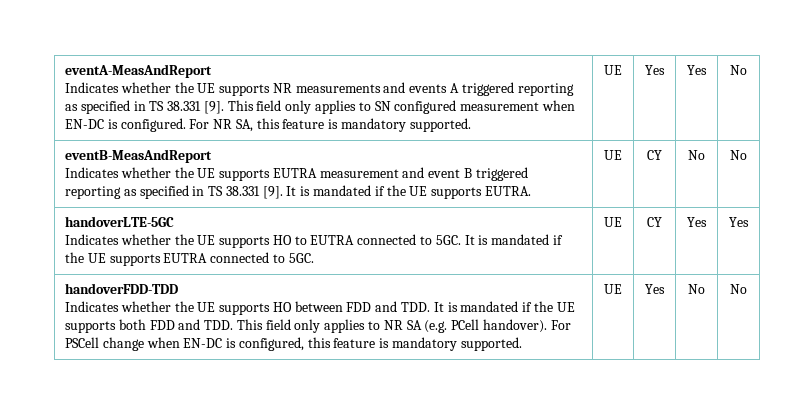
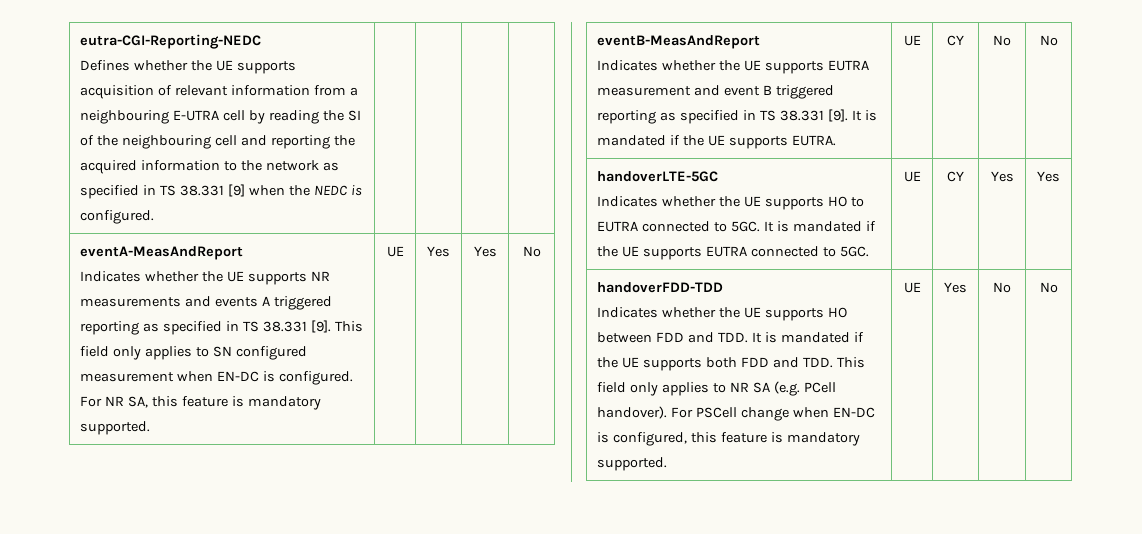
+ eutra-CGI-Reporting-NEDC
+ Defines whether the UE supports acquisition of relevant information from a neighbouring E-UTRA cell by reading the SI of the neighbouring cell and reporting the acquired information to the network as specified in TS 38.331 [9] when the NEDC is configured.

